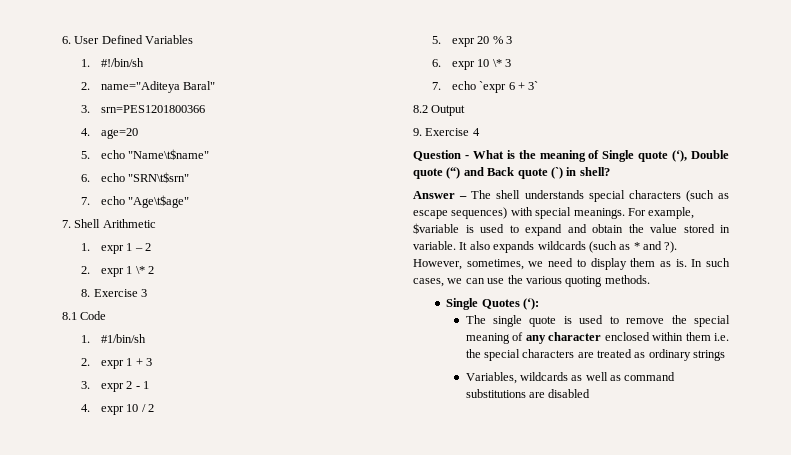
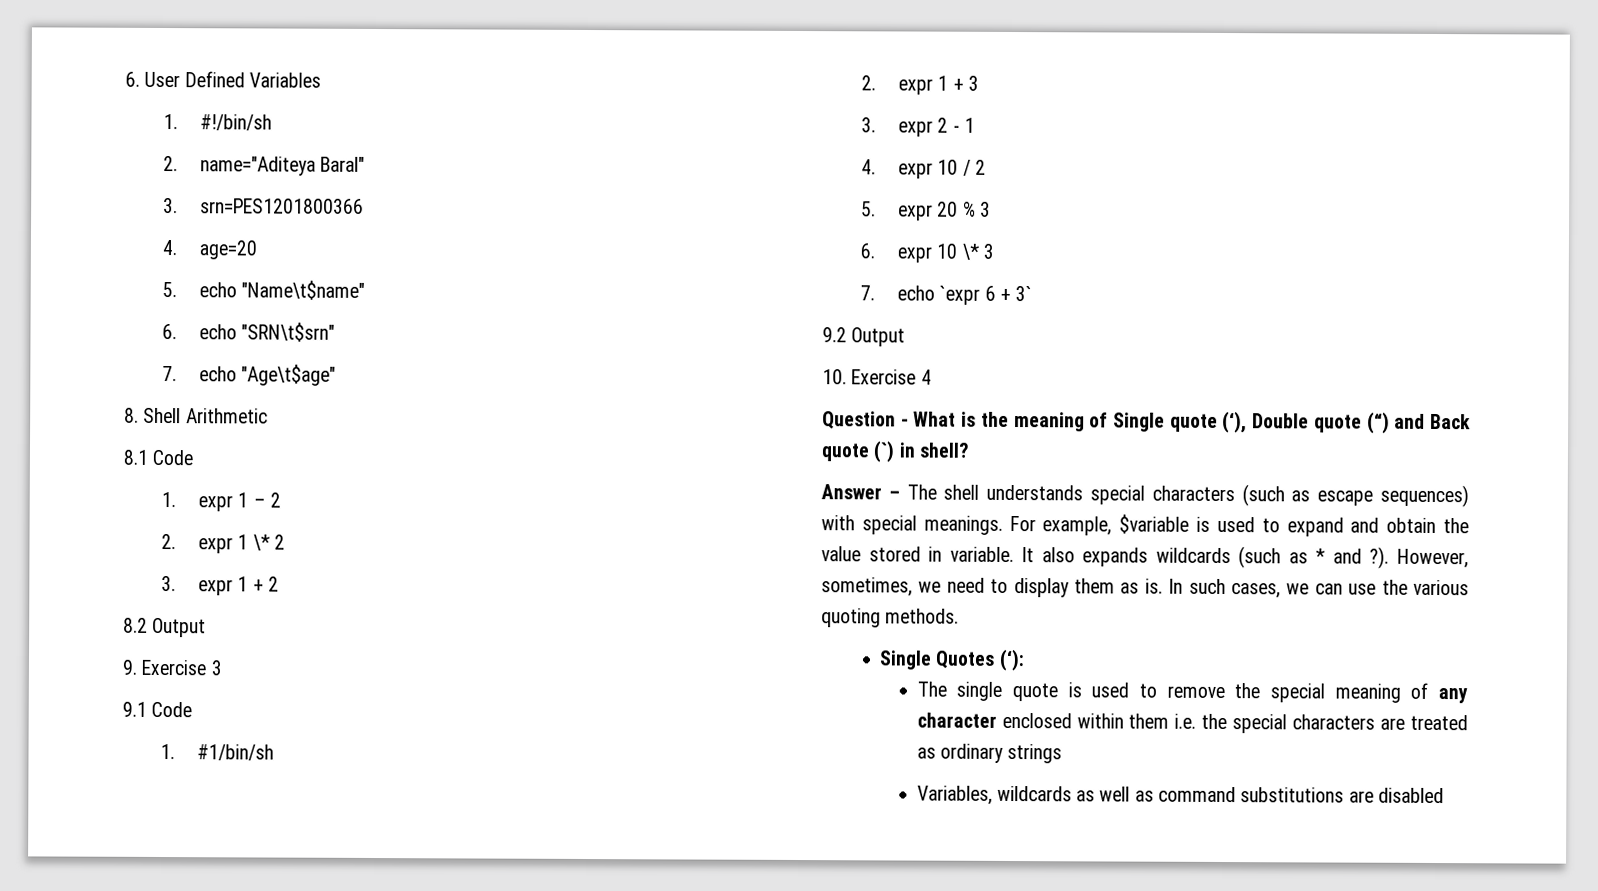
- 7. Shell Arithmetic
+ 8. Shell Arithmetic
+ 8.1 Code
- 8. Exercise 3
+ 3. expr 1 + 2
+ 8.2 Output
+ 9. Exercise 3
- 8.1 Code
+ 9.1 Code
- 8.2 Output
- 9. Exercise 4
+ 9.2 Output
+ 10. Exercise 4

